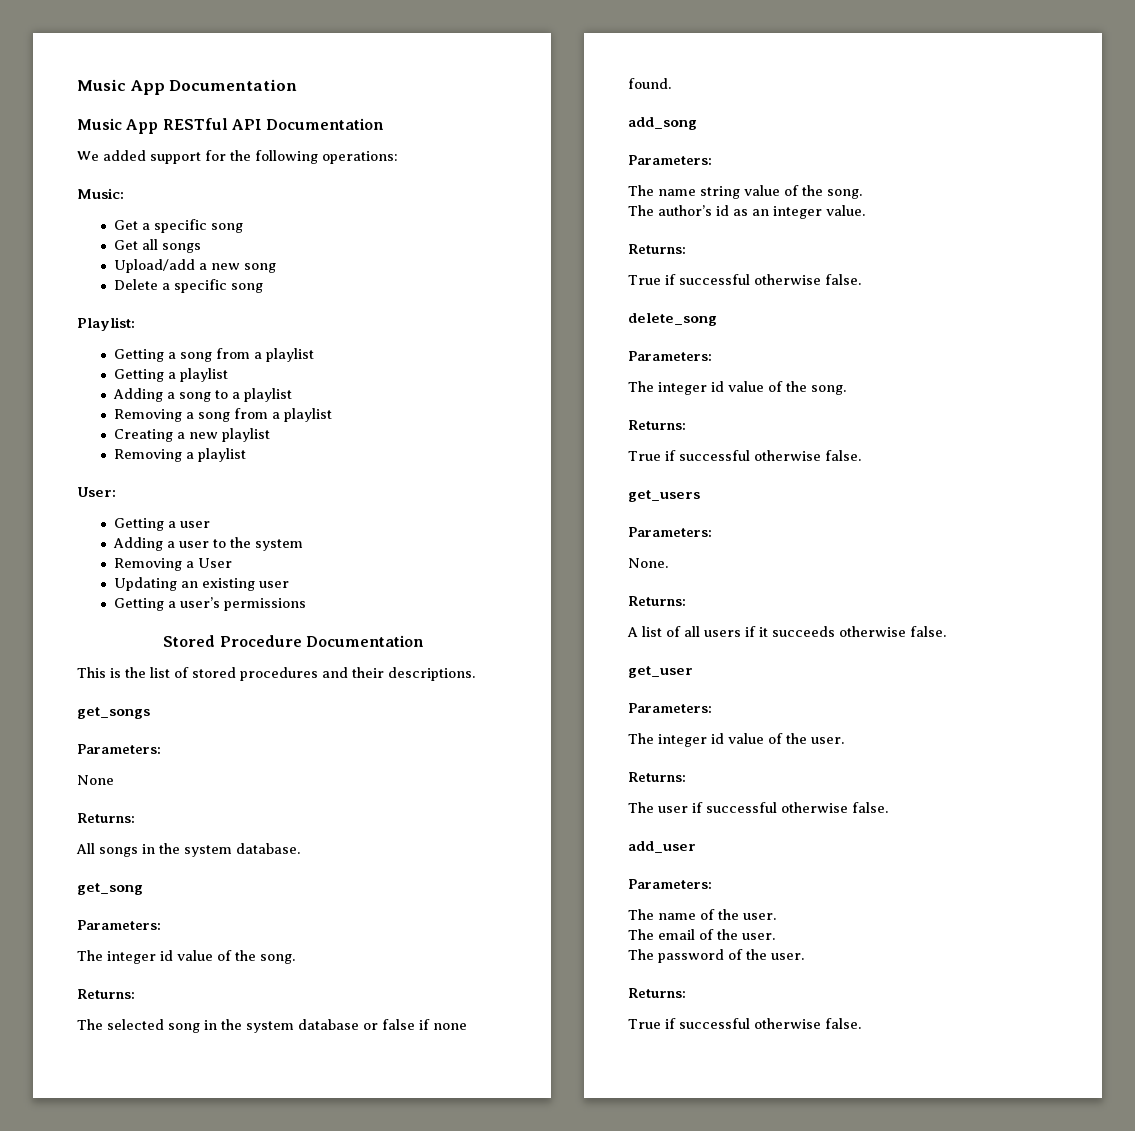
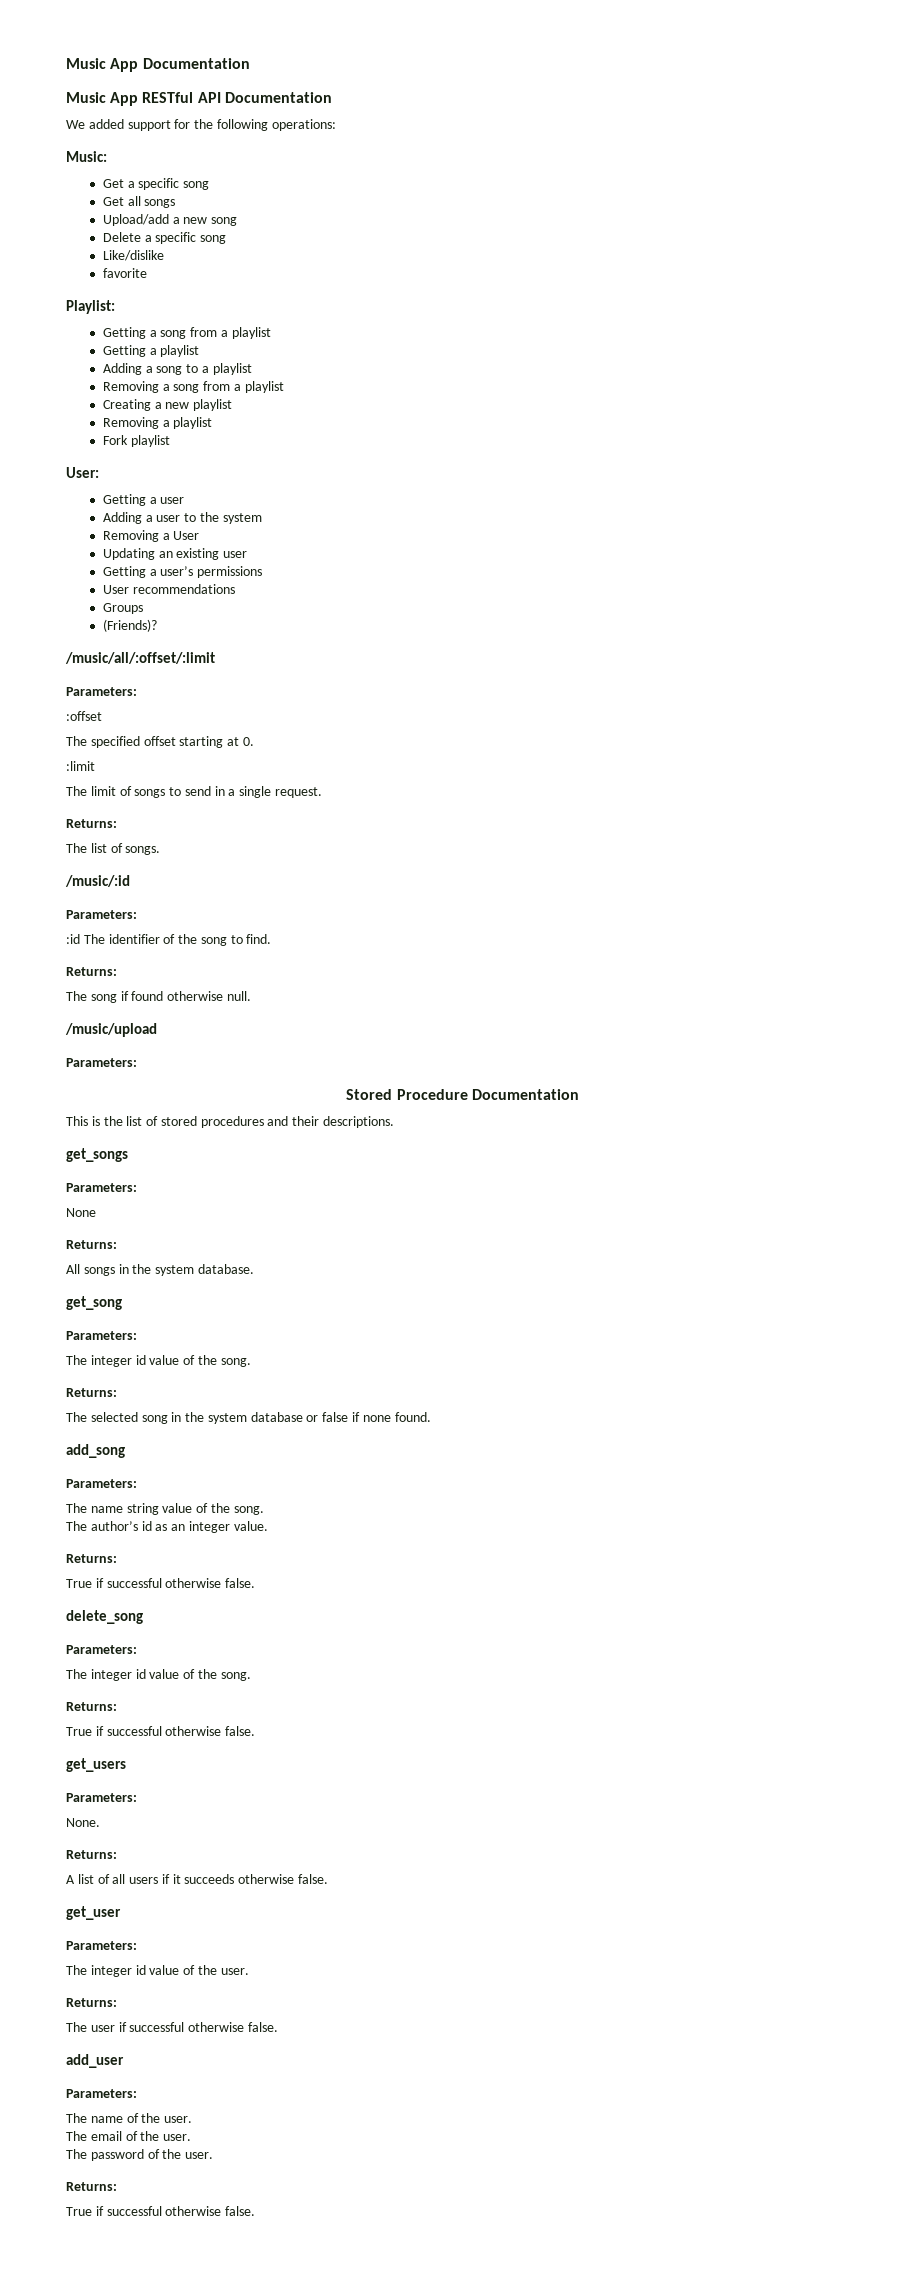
+ Like/dislike
+ favorite
+ Fork playlist
+ User recommendations
+ Groups
+ (Friends)?
+ /music/all/:offset/:limit
+ Parameters:
+ :offset
+ The specified offset starting at 0.
+ :limit
+ The limit of songs to send in a single request.
+ Returns:
+ The list of songs.
+ /music/:id
+ Parameters:
+ :id The identifier of the song to find.
+ Returns:
+ The song if found otherwise null.
+ /music/upload
+ Parameters:

